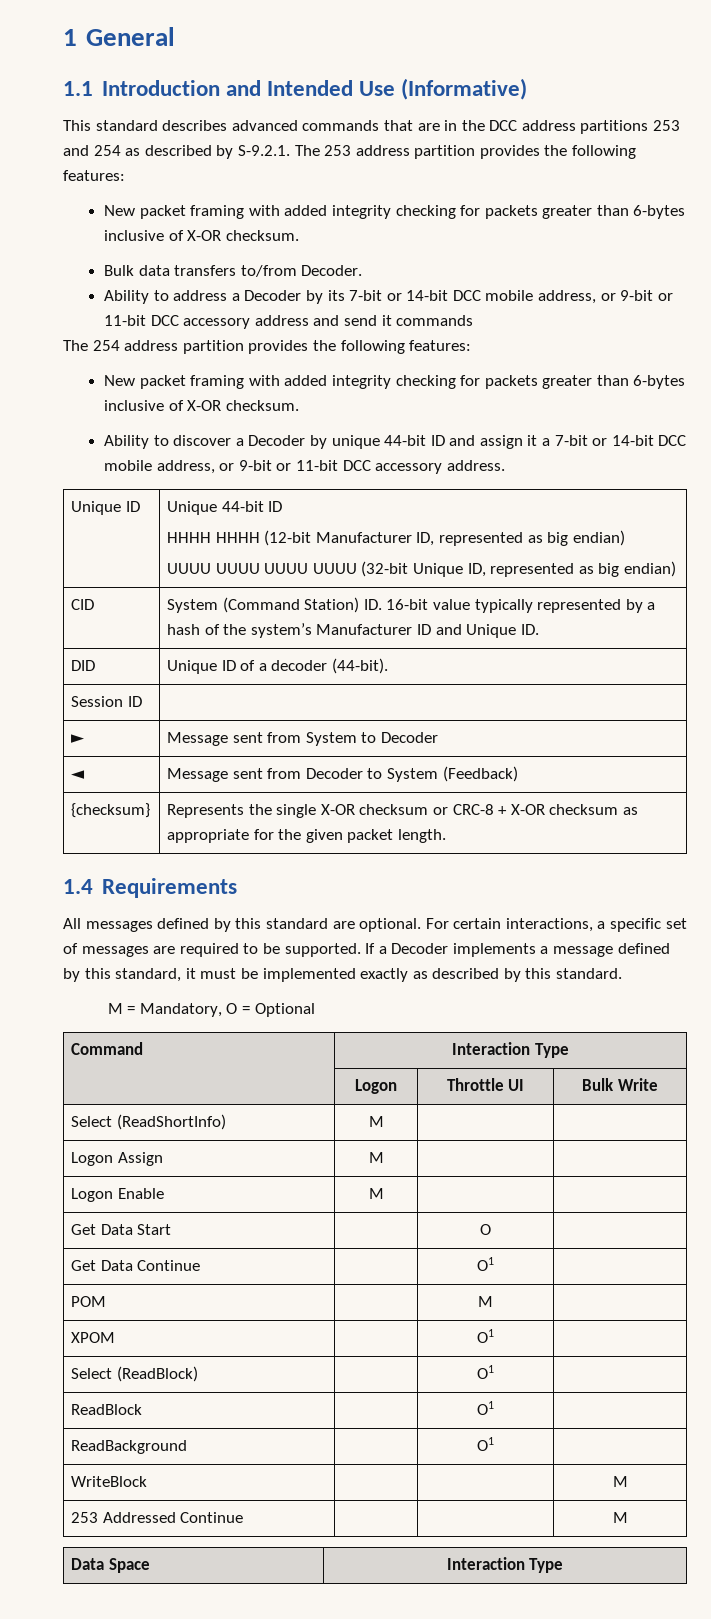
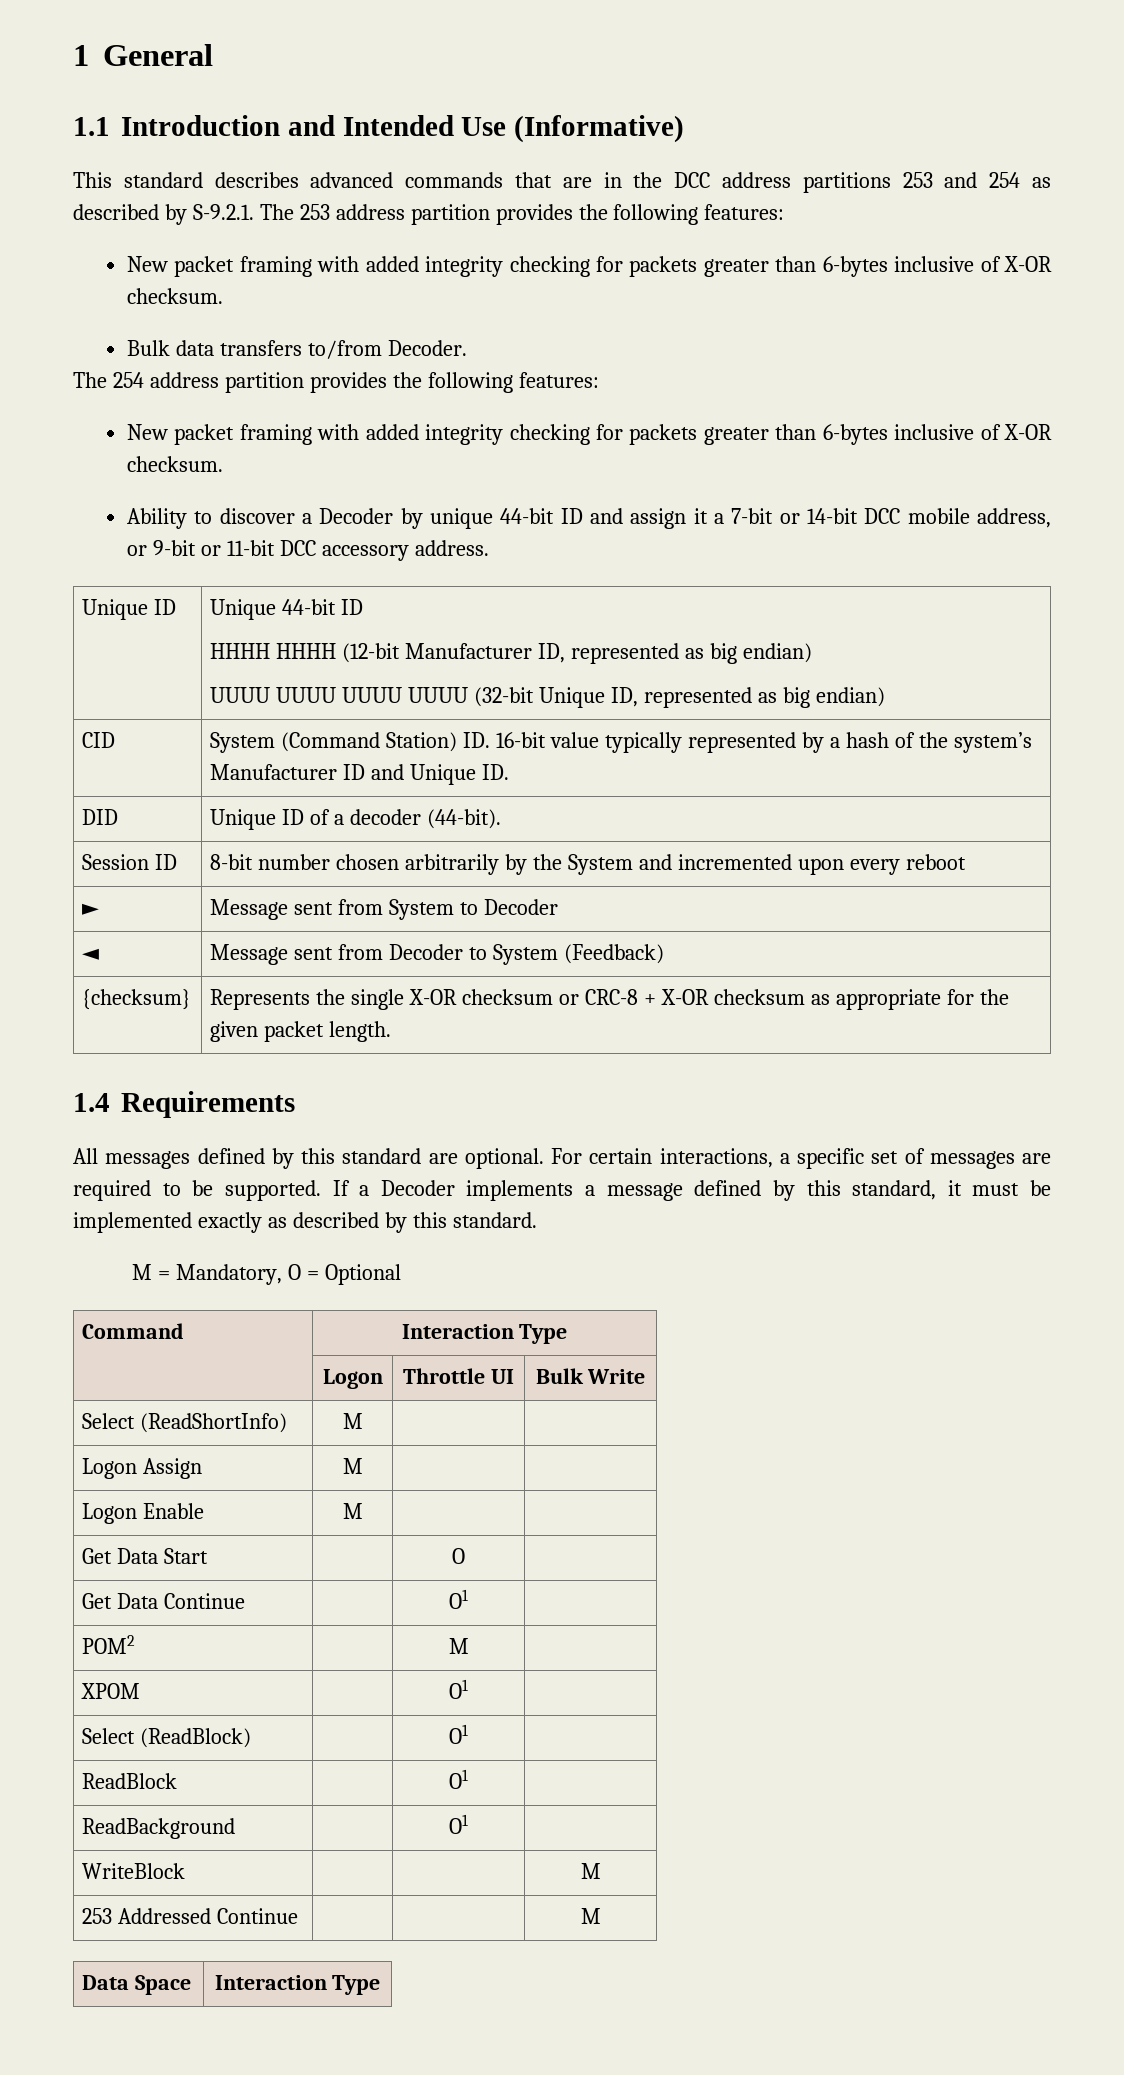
- Ability to address a Decoder by its 7-bit or 14-bit DCC mobile address, or 9-bit or 11-bit DCC accessory address and send it commands
- Session ID |
+ Session ID | 8-bit number chosen arbitrarily by the System and incremented upon every reboot
- POM | | M |
+ POM2 | | M |

